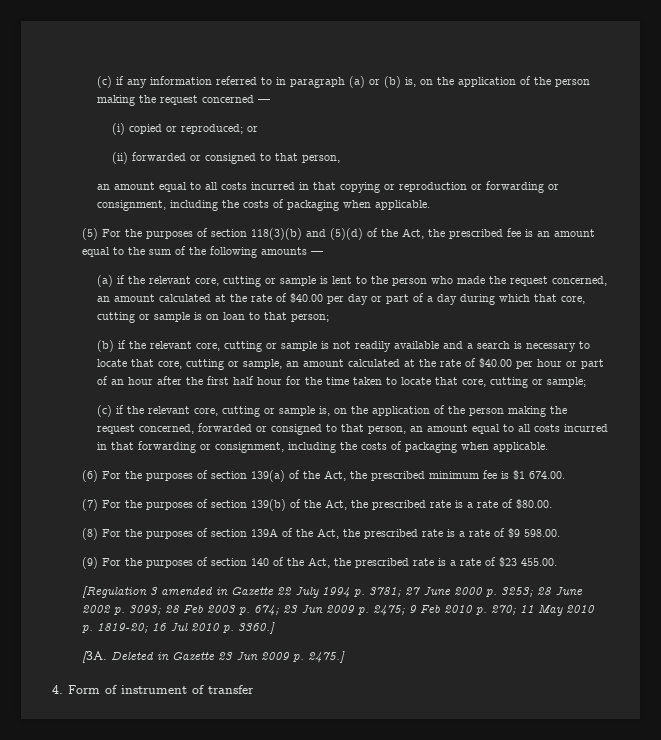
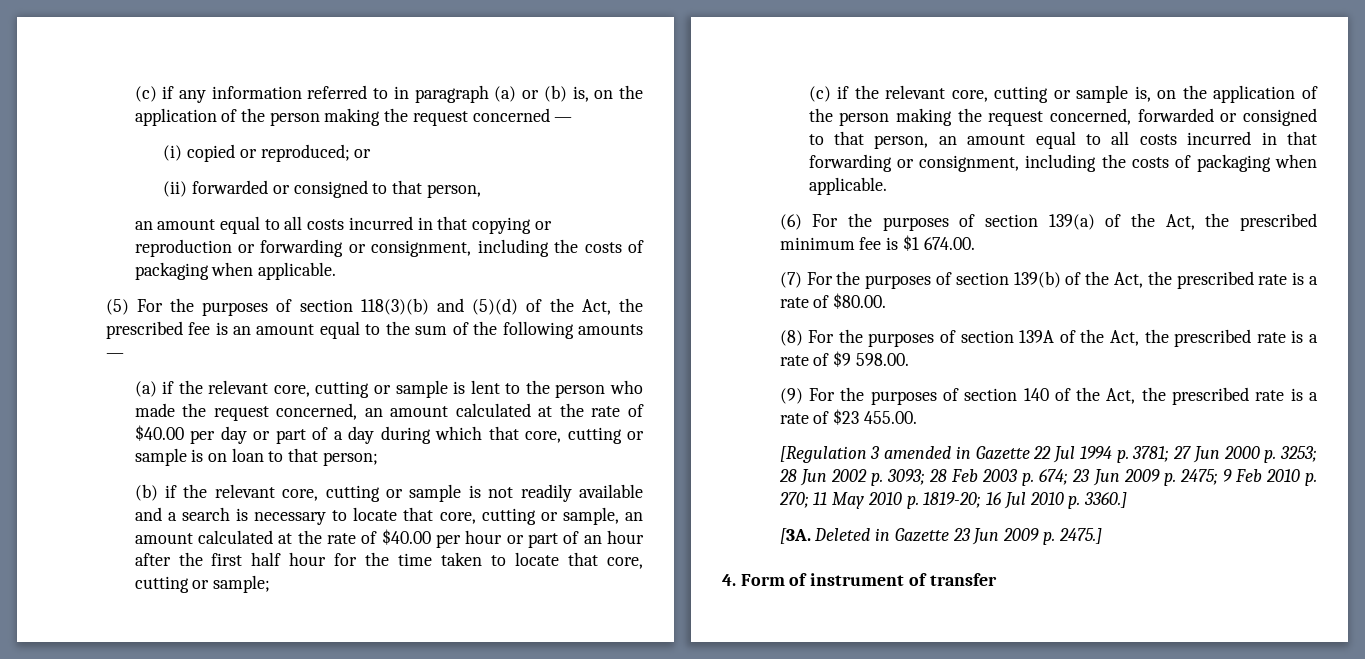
- [Regulation 3 amended in Gazette 22 July 1994 p. 3781; 27 June 2000 p. 3253; 28 June 2002 p. 3093; 28 Feb 2003 p. 674; 23 Jun 2009 p. 2475; 9 Feb 2010 p. 270; 11 May 2010 p. 1819-20; 16 Jul 2010 p. 3360.]
+ [Regulation 3 amended in Gazette 22 Jul 1994 p. 3781; 27 Jun 2000 p. 3253; 28 Jun 2002 p. 3093; 28 Feb 2003 p. 674; 23 Jun 2009 p. 2475; 9 Feb 2010 p. 270; 11 May 2010 p. 1819-20; 16 Jul 2010 p. 3360.]

